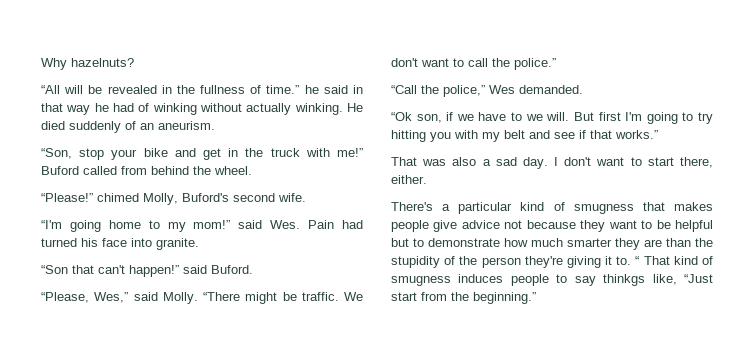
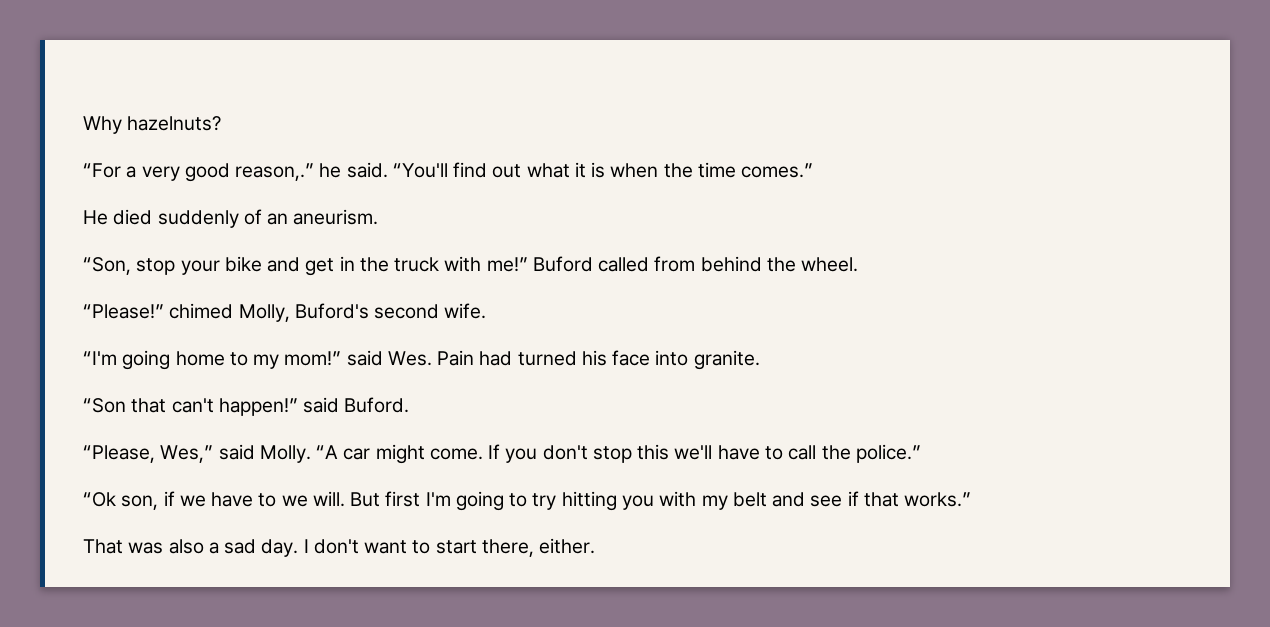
- “All will be revealed in the fullness of time.” he said in that way he had of winking without actually winking. He died suddenly of an aneurism.
+ “For a very good reason,.” he said. “You'll find out what it is when the time comes.”
+ He died suddenly of an aneurism.
- “There might be traffic. We don't want to call the police.”
+ “A car might come. If you don't stop this we'll have to call the police.”
- “Call the police,” Wes demanded.
- There's a particular kind of smugness that makes people give advice not because they want to be helpful but to demonstrate how much smarter they are than the stupidity of the person they're giving it to. “ That kind of smugness induces people to say thinkgs like, “Just start from the beginning.”

